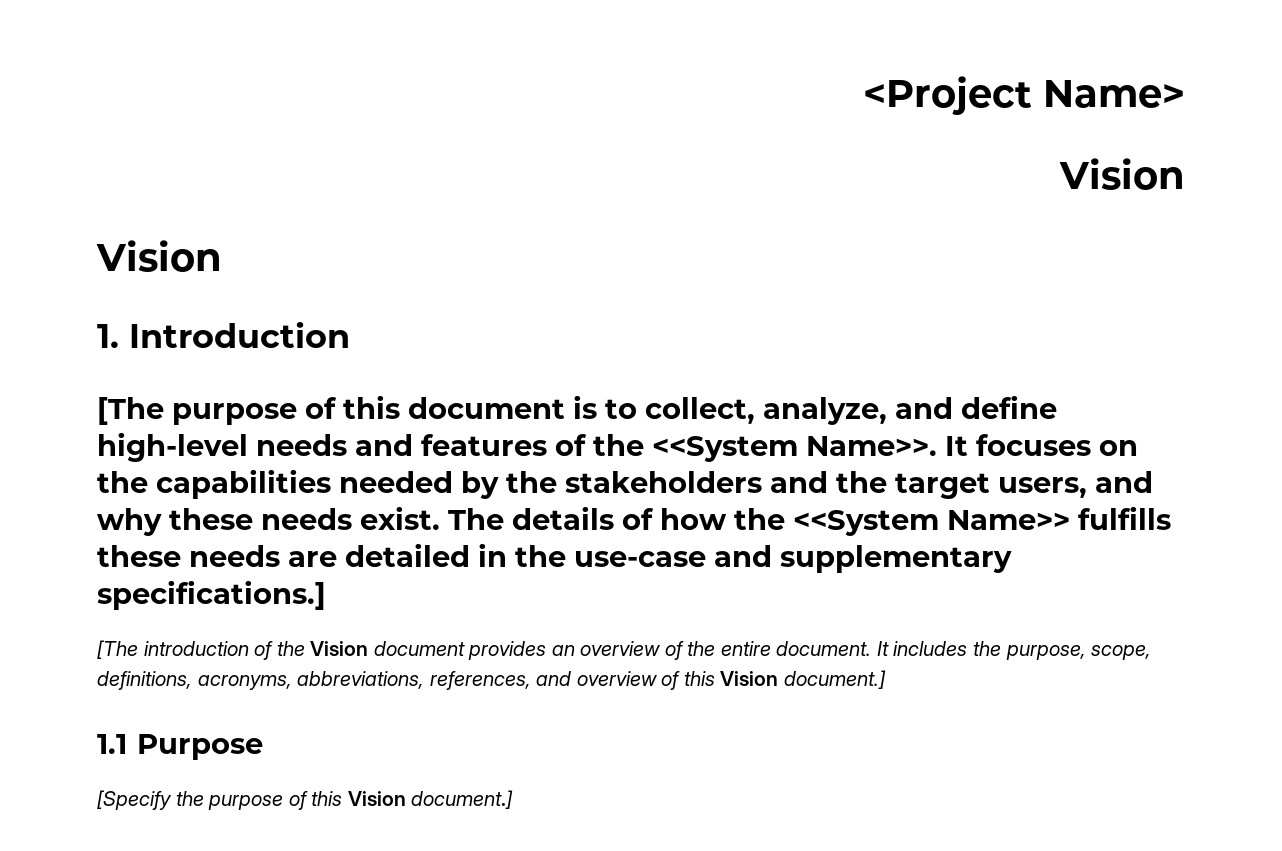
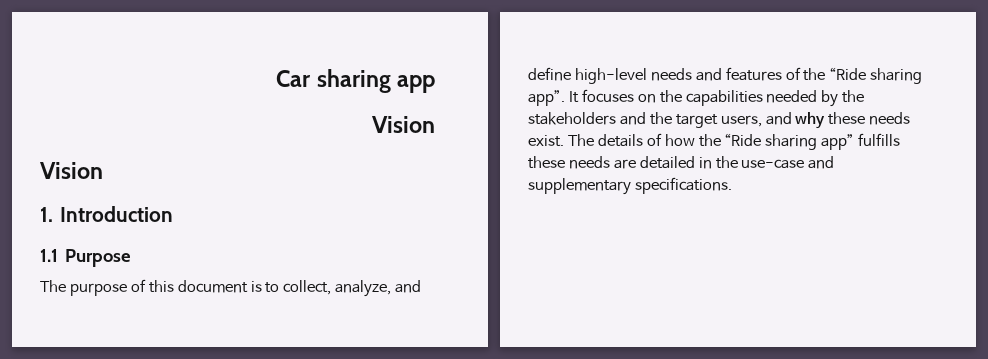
- <Project Name>
+ Car sharing app
- [The purpose of this document is to collect, analyze, and define high-level needs and features of the <<System Name>>.
+ 1.1 Purpose
+ The purpose of this document is to collect, analyze, and define high-level needs and features of the “Ride sharing app”.
- The details of how the <<System Name>> fulfills these needs are detailed in the use-case and supplementary specifications.]
- [The introduction of the Vision document provides an overview of the entire document. It includes the purpose, scope, definitions, acronyms, abbreviations, references, and overview of this Vision document.]
- 1.1 Purpose
- [Specify the purpose of this Vision document.]
+ The details of how the “Ride sharing app” fulfills these needs are detailed in the use-case and supplementary specifications.

